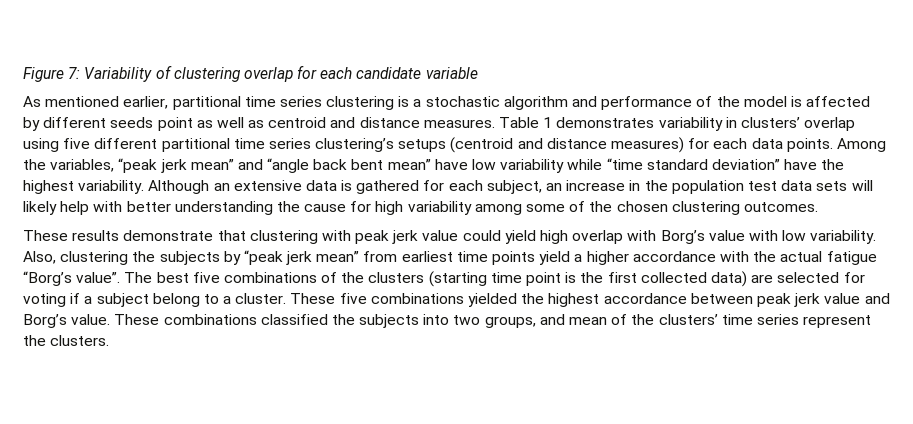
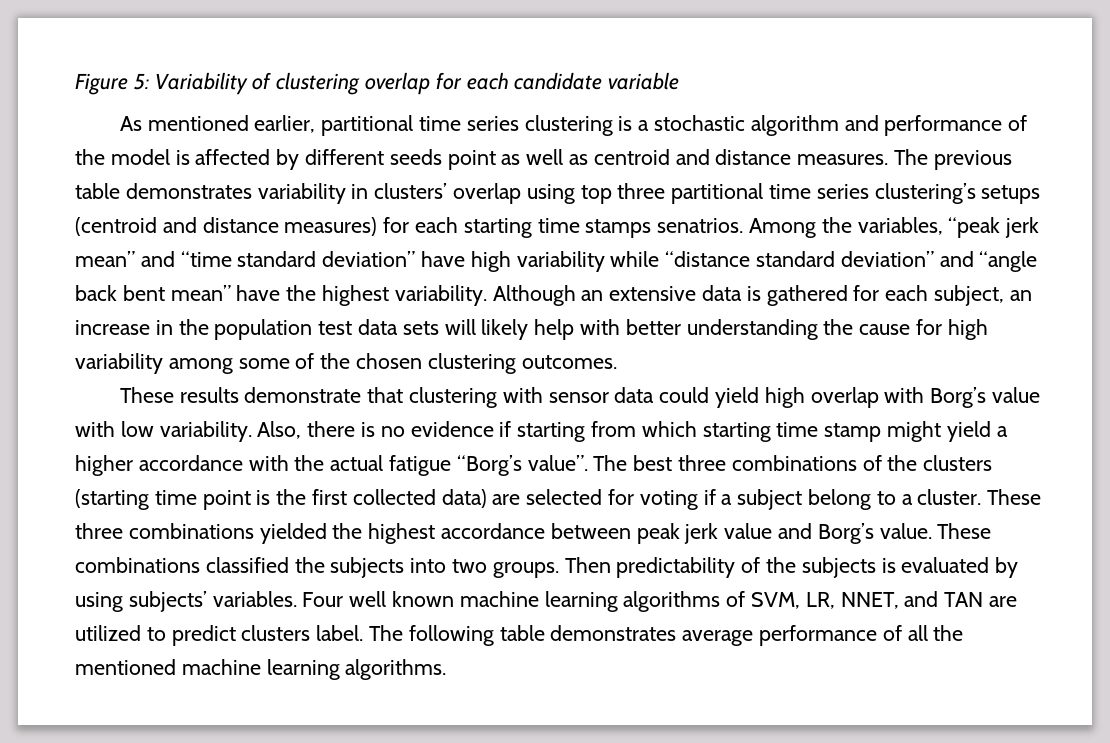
- Figure 7: Variability of clustering overlap for each candidate variable
+ Figure 5: Variability of clustering overlap for each candidate variable
- Table 1 demonstrates variability in clusters’ overlap using five different partitional time series clustering’s setups (centroid and distance measures) for each data points.
+ The previous table demonstrates variability in clusters’ overlap using top three partitional time series clustering’s setups (centroid and distance measures) for each starting time stamps senatrios.
- Among the variables, “peak jerk mean” and “angle back bent mean” have low variability while “time standard deviation” have the highest variability.
+ Among the variables, “peak jerk mean” and “time standard deviation” have high variability while “distance standard deviation” and “angle back bent mean” have the highest variability.
- These results demonstrate that clustering with peak jerk value could yield high overlap with Borg’s value with low variability.
+ These results demonstrate that clustering with sensor data could yield high overlap with Borg’s value with low variability.
- Also, clustering the subjects by “peak jerk mean” from earliest time points yield a higher accordance with the actual fatigue “Borg’s value”.
+ Also, there is no evidence if starting from which starting time stamp might yield a higher accordance with the actual fatigue “Borg’s value”.
- The best five combinations of the clusters (starting time point is the first collected data) are selected for voting if a subject belong to a cluster.
+ The best three combinations of the clusters (starting time point is the first collected data) are selected for voting if a subject belong to a cluster.
- These five combinations yielded the highest accordance between peak jerk value and Borg’s value.
+ These three combinations yielded the highest accordance between peak jerk value and Borg’s value.
- These combinations classified the subjects into two groups, and mean of the clusters’ time series represent the clusters.
+ These combinations classified the subjects into two groups. Then predictability of the subjects is evaluated by using subjects’ variables. Four well known machine learning algorithms of SVM, LR, NNET, and TAN are utilized to predict clusters label. The following table demonstrates average performance of all the mentioned machine learning algorithms.

